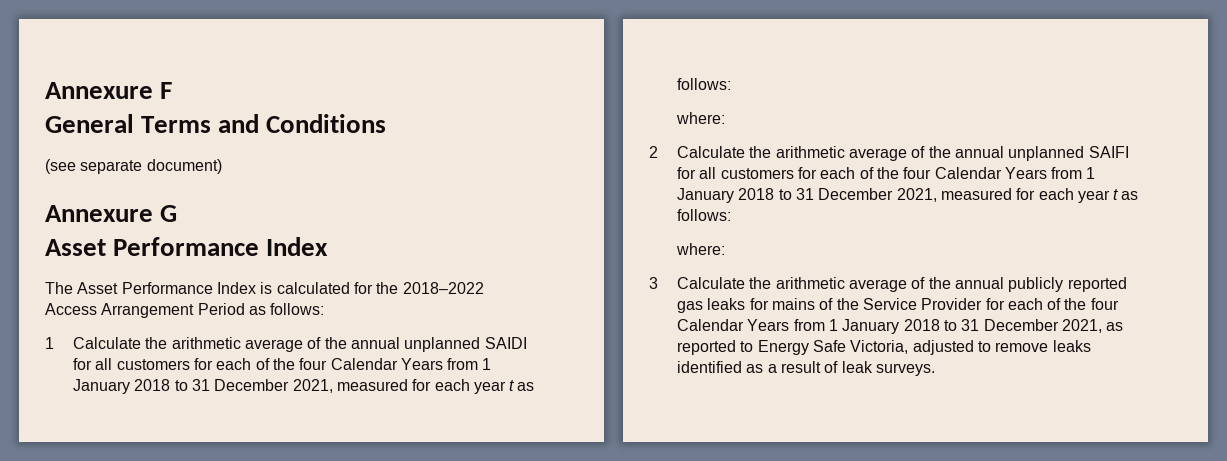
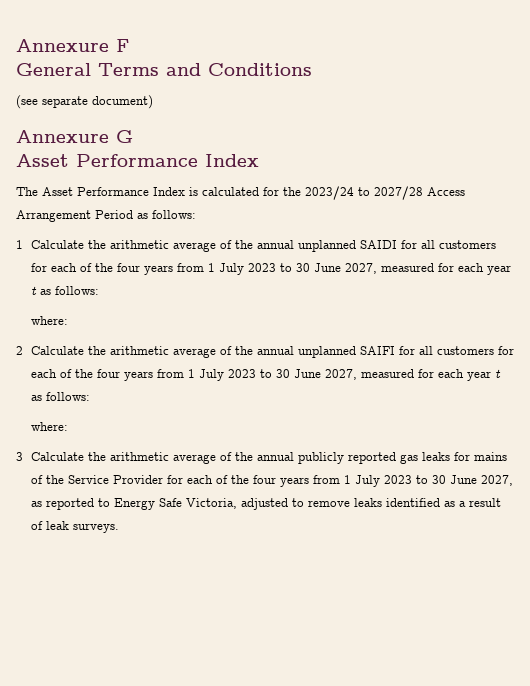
- The Asset Performance Index is calculated for the 2018–2022 Access Arrangement Period as follows:
+ The Asset Performance Index is calculated for the 2023/24 to 2027/28 Access Arrangement Period as follows:
- 1 Calculate the arithmetic average of the annual unplanned SAIDI for all customers for each of the four Calendar Years from 1 January 2018 to 31 December 2021, measured for each year t as follows:
+ 1 Calculate the arithmetic average of the annual unplanned SAIDI for all customers for each of the four years from 1 July 2023 to 30 June 2027, measured for each year t as follows:
- 2 Calculate the arithmetic average of the annual unplanned SAIFI for all customers for each of the four Calendar Years from 1 January 2018 to 31 December 2021, measured for each year t as follows:
+ 2 Calculate the arithmetic average of the annual unplanned SAIFI for all customers for each of the four years from 1 July 2023 to 30 June 2027, measured for each year t as follows:
- 3 Calculate the arithmetic average of the annual publicly reported gas leaks for mains of the Service Provider for each of the four Calendar Years from 1 January 2018 to 31 December 2021, as reported to Energy Safe Victoria, adjusted to remove leaks identified as a result of leak surveys.
+ 3 Calculate the arithmetic average of the annual publicly reported gas leaks for mains of the Service Provider for each of the four years from 1 July 2023 to 30 June 2027, as reported to Energy Safe Victoria, adjusted to remove leaks identified as a result of leak surveys.

